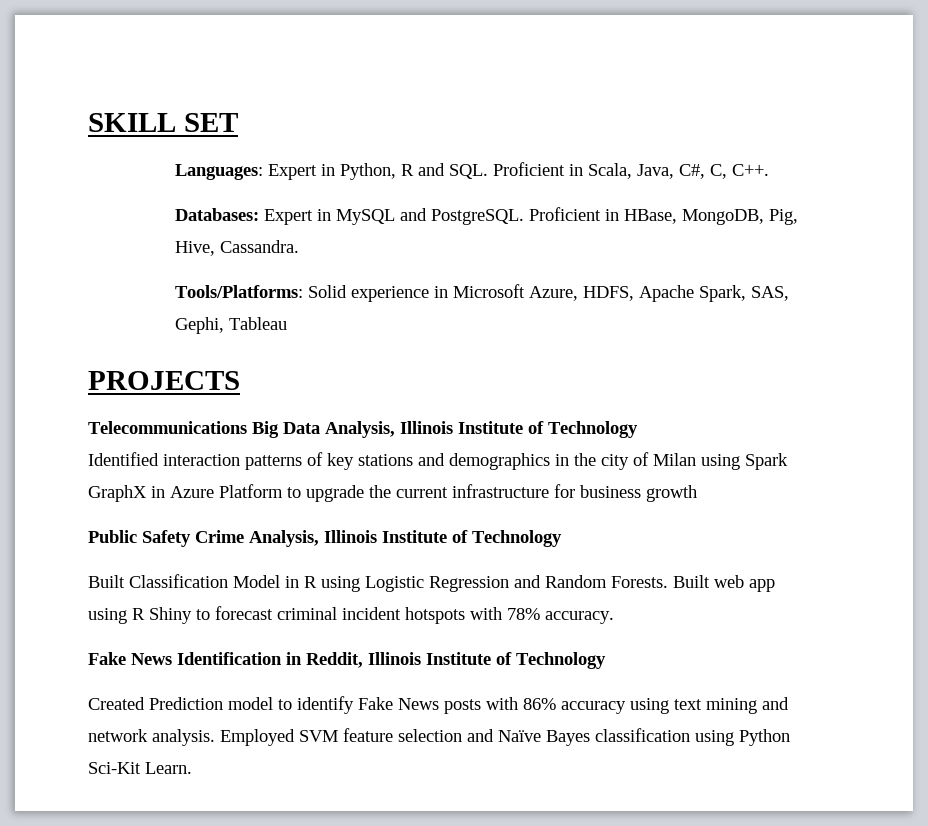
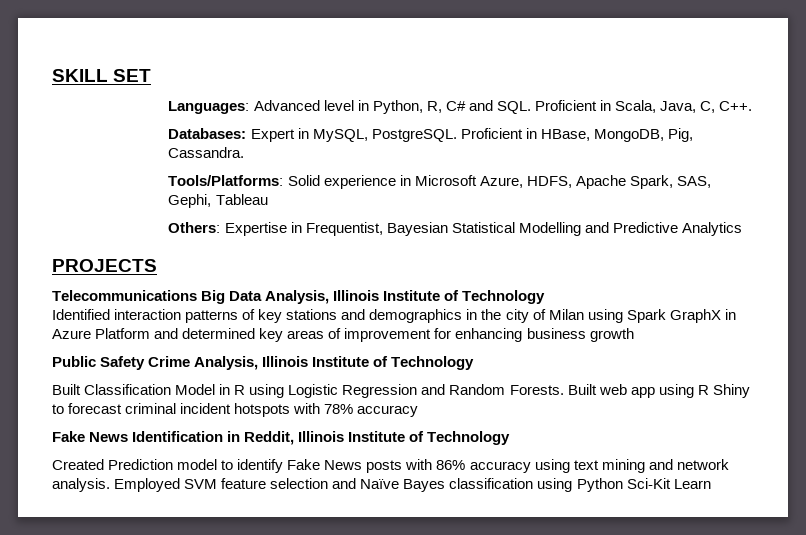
- Languages: Expert in Python, R and SQL. Proficient in Scala, Java, C#, C, C++.
+ Languages: Advanced level in Python, R, C# and SQL. Proficient in Scala, Java, C, C++.
- Databases: Expert in MySQL and PostgreSQL.
+ Databases: Expert in MySQL, PostgreSQL.
- Proficient in HBase, MongoDB, Pig, Hive, Cassandra.
+ Proficient in HBase, MongoDB, Pig, Cassandra.
+ Others: Expertise in Frequentist, Bayesian Statistical Modelling and Predictive Analytics
- Identified interaction patterns of key stations and demographics in the city of Milan using Spark GraphX in Azure Platform to upgrade the current infrastructure for business growth
+ Identified interaction patterns of key stations and demographics in the city of Milan using Spark GraphX in Azure Platform and determined key areas of improvement for enhancing business growth
- Built web app using R Shiny to forecast criminal incident hotspots with 78% accuracy.
+ Built web app using R Shiny to forecast criminal incident hotspots with 78% accuracy
- Employed SVM feature selection and Naïve Bayes classification using Python Sci-Kit Learn.
+ Employed SVM feature selection and Naïve Bayes classification using Python Sci-Kit Learn

